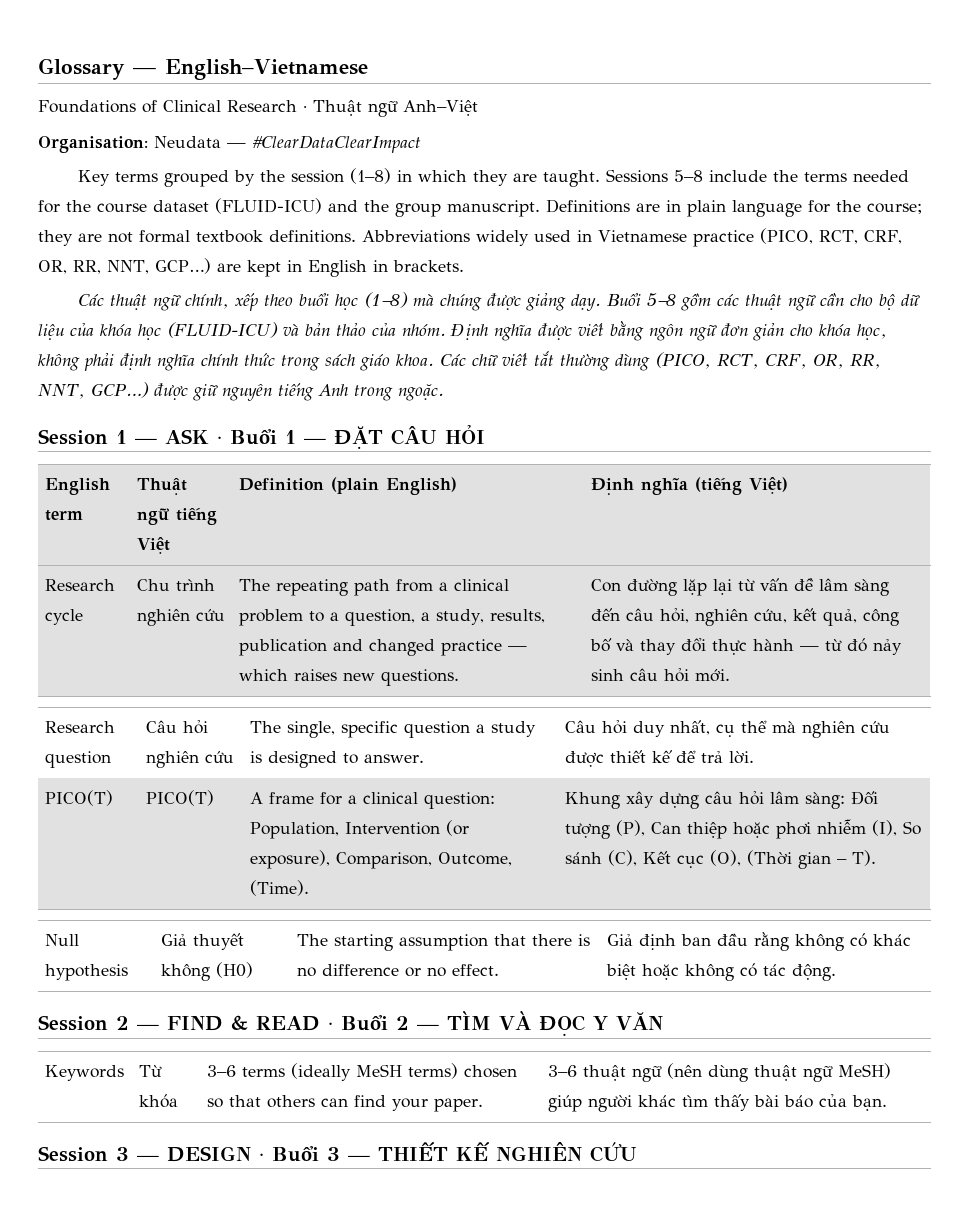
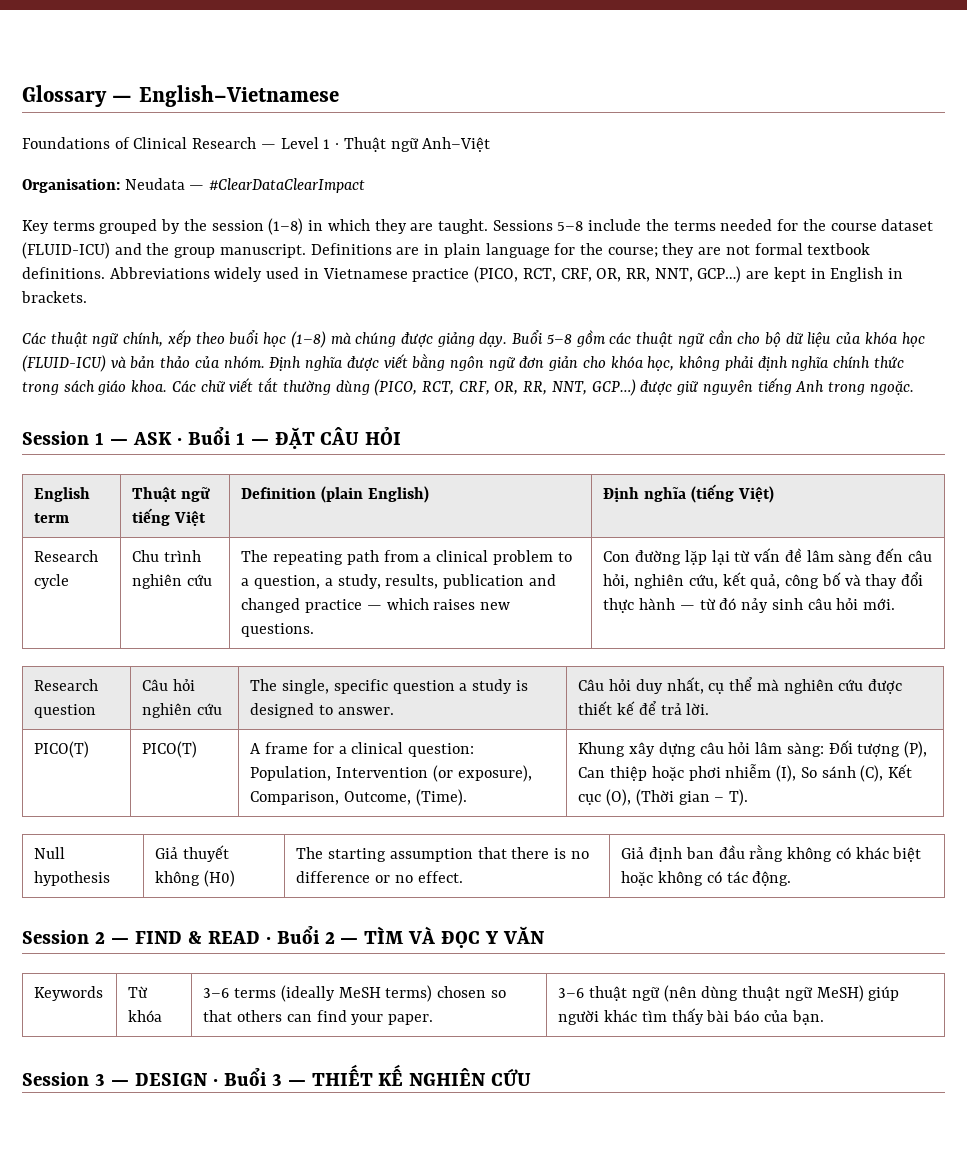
- Foundations of Clinical Research · Thuật ngữ Anh–Việt
+ Foundations of Clinical Research — Level 1 · Thuật ngữ Anh–Việt

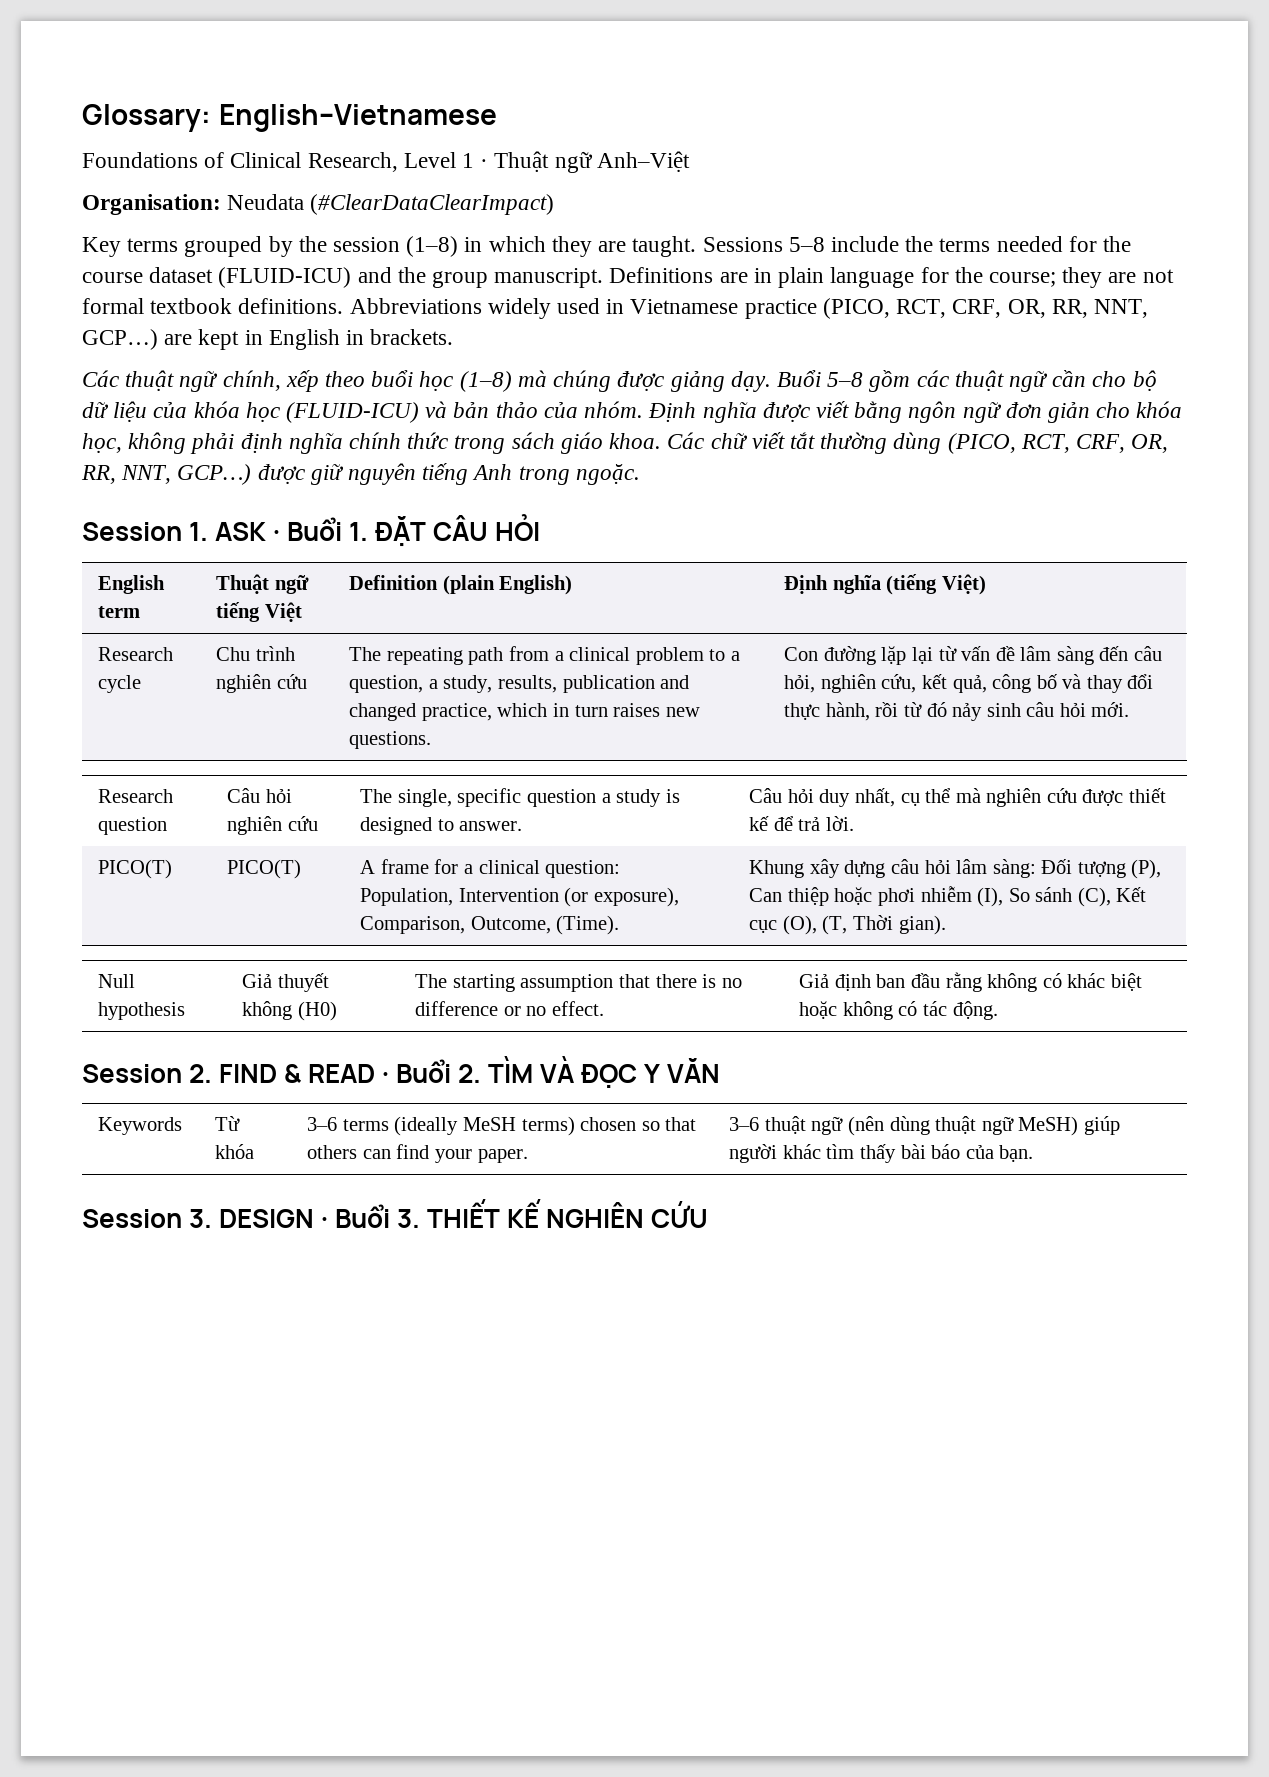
- Glossary — English–Vietnamese
+ Glossary: English–Vietnamese
- Foundations of Clinical Research — Level 1 · Thuật ngữ Anh–Việt
+ Foundations of Clinical Research, Level 1 · Thuật ngữ Anh–Việt
- Organisation: Neudata — #ClearDataClearImpact
+ Organisation: Neudata (#ClearDataClearImpact)
- Session 1 — ASK · Buổi 1 — ĐẶT CÂU HỎI
+ Session 1. ASK · Buổi 1. ĐẶT CÂU HỎI
- The repeating path from a clinical problem to a question, a study, results, publication and changed practice — which raises new questions.
+ The repeating path from a clinical problem to a question, a study, results, publication and changed practice, which in turn raises new questions.
- Con đường lặp lại từ vấn đề lâm sàng đến câu hỏi, nghiên cứu, kết quả, công bố và thay đổi thực hành — từ đó nảy sinh câu hỏi mới.
+ Con đường lặp lại từ vấn đề lâm sàng đến câu hỏi, nghiên cứu, kết quả, công bố và thay đổi thực hành, rồi từ đó nảy sinh câu hỏi mới.
- Khung xây dựng câu hỏi lâm sàng: Đối tượng (P), Can thiệp hoặc phơi nhiễm (I), So sánh (C), Kết cục (O), (Thời gian – T).
+ Khung xây dựng câu hỏi lâm sàng: Đối tượng (P), Can thiệp hoặc phơi nhiễm (I), So sánh (C), Kết cục (O), (T, Thời gian).
- Session 2 — FIND & READ · Buổi 2 — TÌM VÀ ĐỌC Y VĂN
+ Session 2. FIND & READ · Buổi 2. TÌM VÀ ĐỌC Y VĂN
- Session 3 — DESIGN · Buổi 3 — THIẾT KẾ NGHIÊN CỨU
+ Session 3. DESIGN · Buổi 3. THIẾT KẾ NGHIÊN CỨU

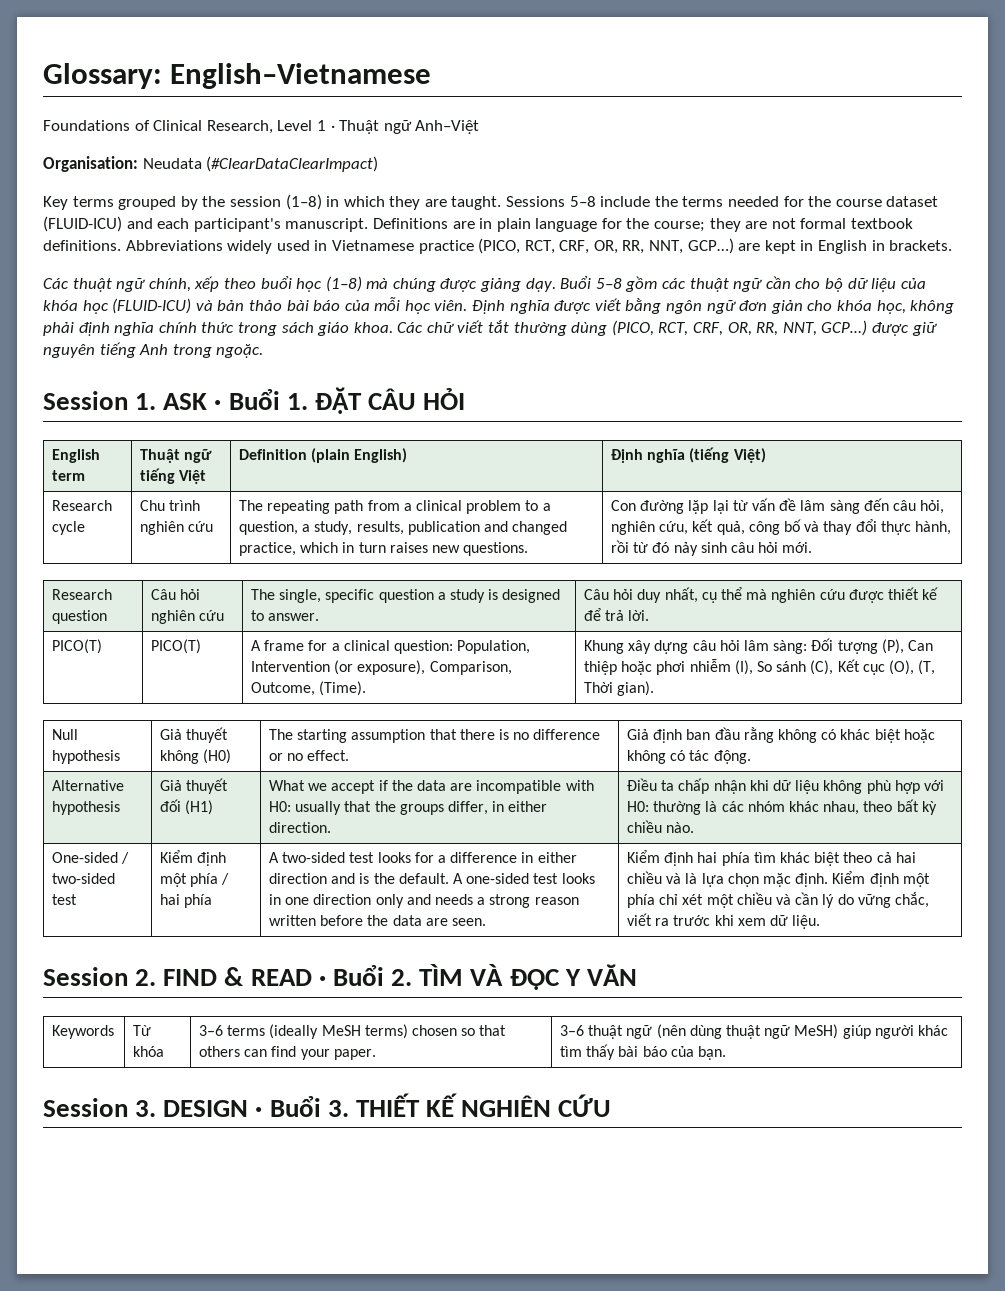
- Sessions 5–8 include the terms needed for the course dataset (FLUID-ICU) and the group manuscript.
+ Sessions 5–8 include the terms needed for the course dataset (FLUID-ICU) and each participant's manuscript.
- Buổi 5–8 gồm các thuật ngữ cần cho bộ dữ liệu của khóa học (FLUID-ICU) và bản thảo của nhóm.
+ Buổi 5–8 gồm các thuật ngữ cần cho bộ dữ liệu của khóa học (FLUID-ICU) và bản thảo bài báo của mỗi học viên.
+ Alternative hypothesis | Giả thuyết đối (H1) | What we accept if the data are incompatible with H0: usually that the groups differ, in either direction. | Điều ta chấp nhận khi dữ liệu không phù hợp với H0: thường là các nhóm khác nhau, theo bất kỳ chiều nào.
+ One-sided / two-sided test | Kiểm định một phía / hai phía | A two-sided test looks for a difference in either direction and is the default. A one-sided test looks in one direction only and needs a strong reason written before the data are seen. | Kiểm định hai phía tìm khác biệt theo cả hai chiều và là lựa chọn mặc định. Kiểm định một phía chỉ xét một chiều và cần lý do vững chắc, viết ra trước khi xem dữ liệu.

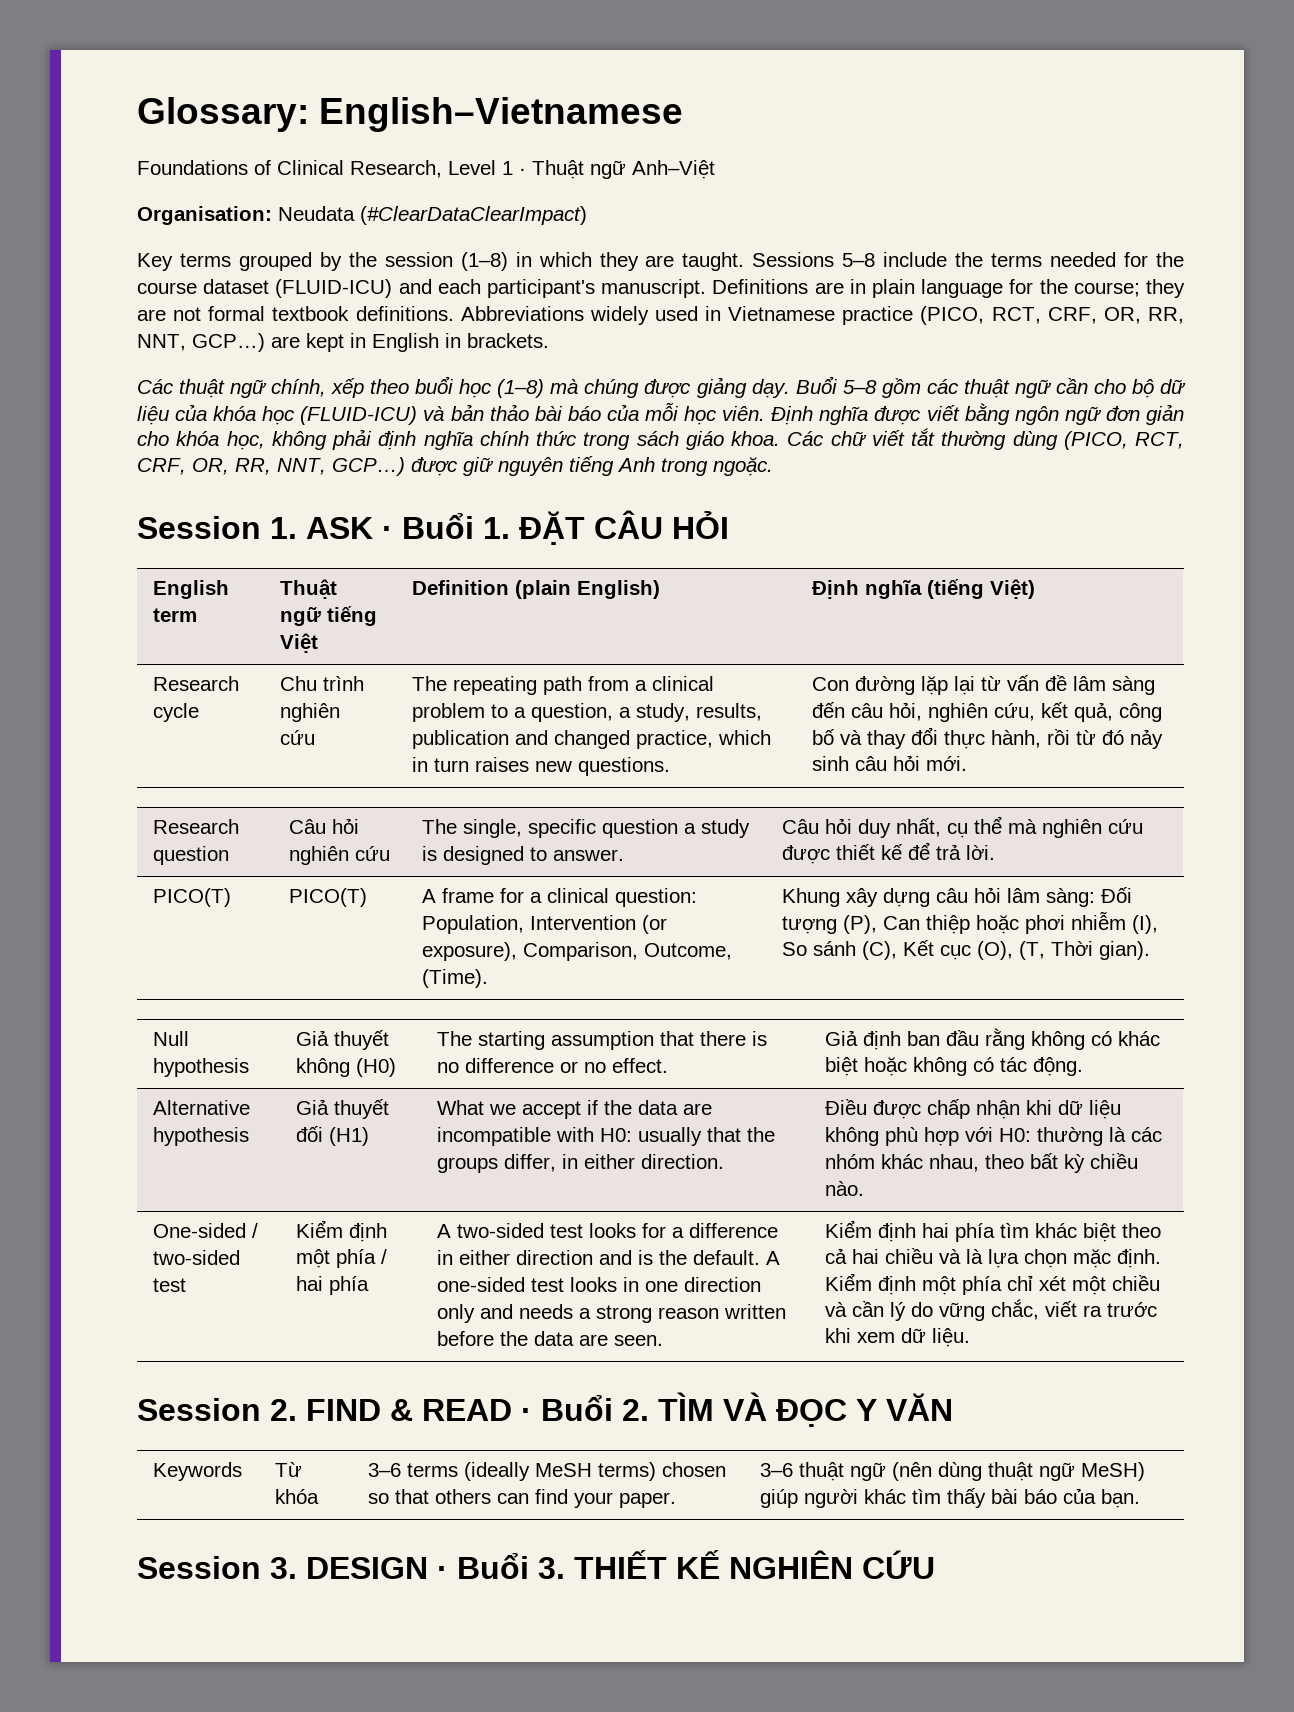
- Điều ta chấp nhận khi dữ liệu không phù hợp với H0: thường là các nhóm khác nhau, theo bất kỳ chiều nào.
+ Điều được chấp nhận khi dữ liệu không phù hợp với H0: thường là các nhóm khác nhau, theo bất kỳ chiều nào.

